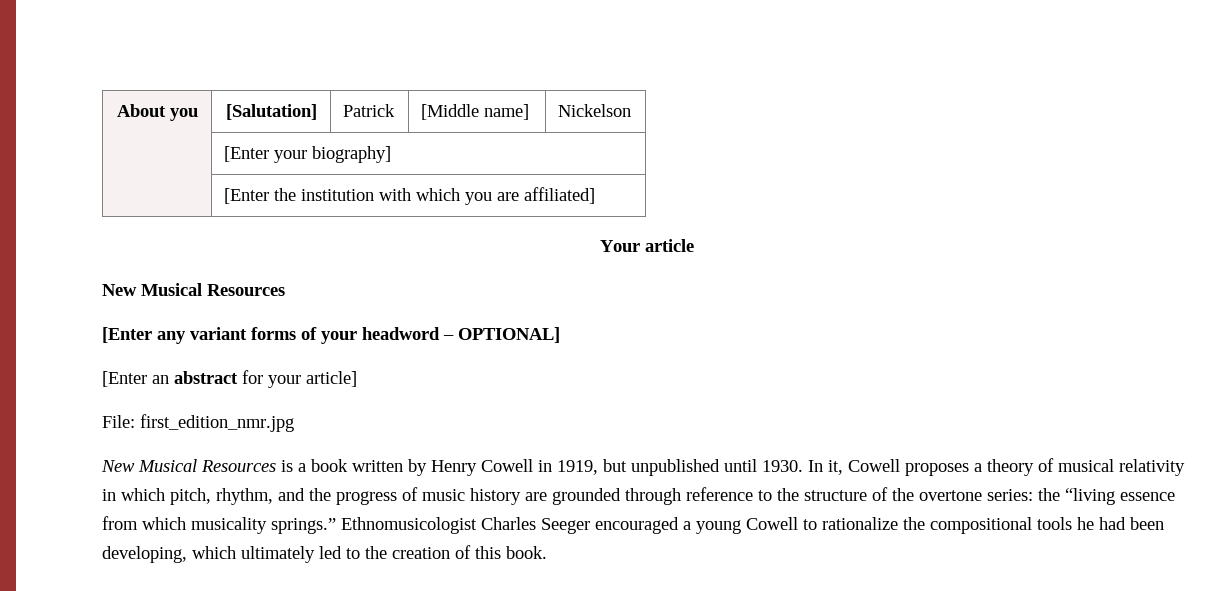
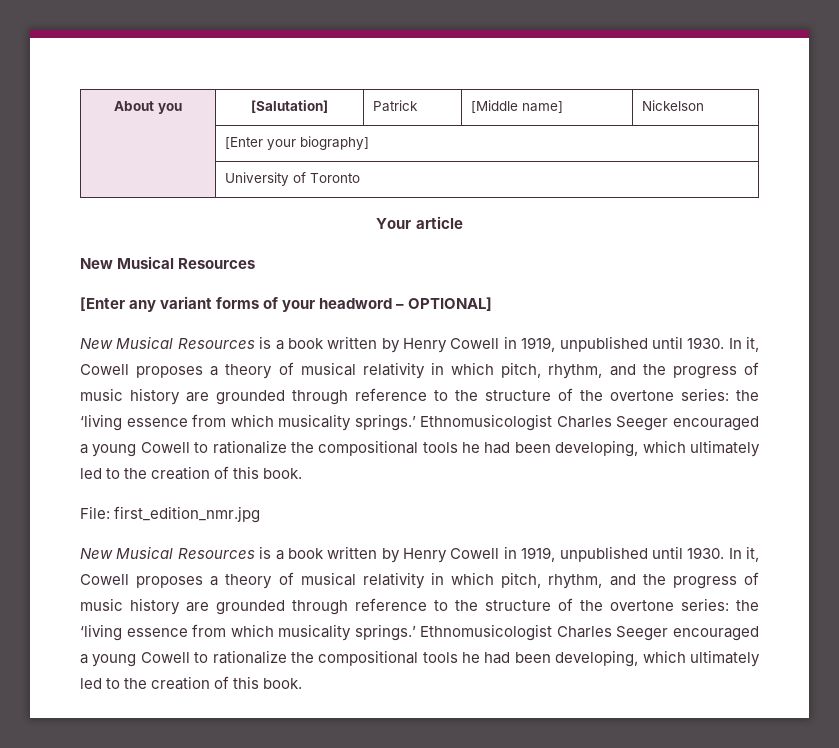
- | [Enter the institution with which you are affiliated]
+ | University of Toronto
  [Enter any variant forms of your headword – OPTIONAL]
- [Enter an abstract for your article]
- File: first_edition_nmr.jpg
- New Musical Resources is a book written by Henry Cowell in 1919, but unpublished until 1930. In it, Cowell proposes a theory of musical relativity in which pitch, rhythm, and the progress of music history are grounded through reference to the structure of the overtone series: the “living essence from which musicality springs.”
+ New Musical Resources is a book written by Henry Cowell in 1919, unpublished until 1930. In it, Cowell proposes a theory of musical relativity in which pitch, rhythm, and the progress of music history are grounded through reference to the structure of the overtone series: the ‘living essence from which musicality springs.’
+ File: first_edition_nmr.jpg
+ New Musical Resources is a book written by Henry Cowell in 1919, unpublished until 1930. In it, Cowell proposes a theory of musical relativity in which pitch, rhythm, and the progress of music history are grounded through reference to the structure of the overtone series: the ‘living essence from which musicality springs.’ Ethnomusicologist Charles Seeger encouraged a young Cowell to rationalize the compositional tools he had been developing, which ultimately led to the creation of this book.

